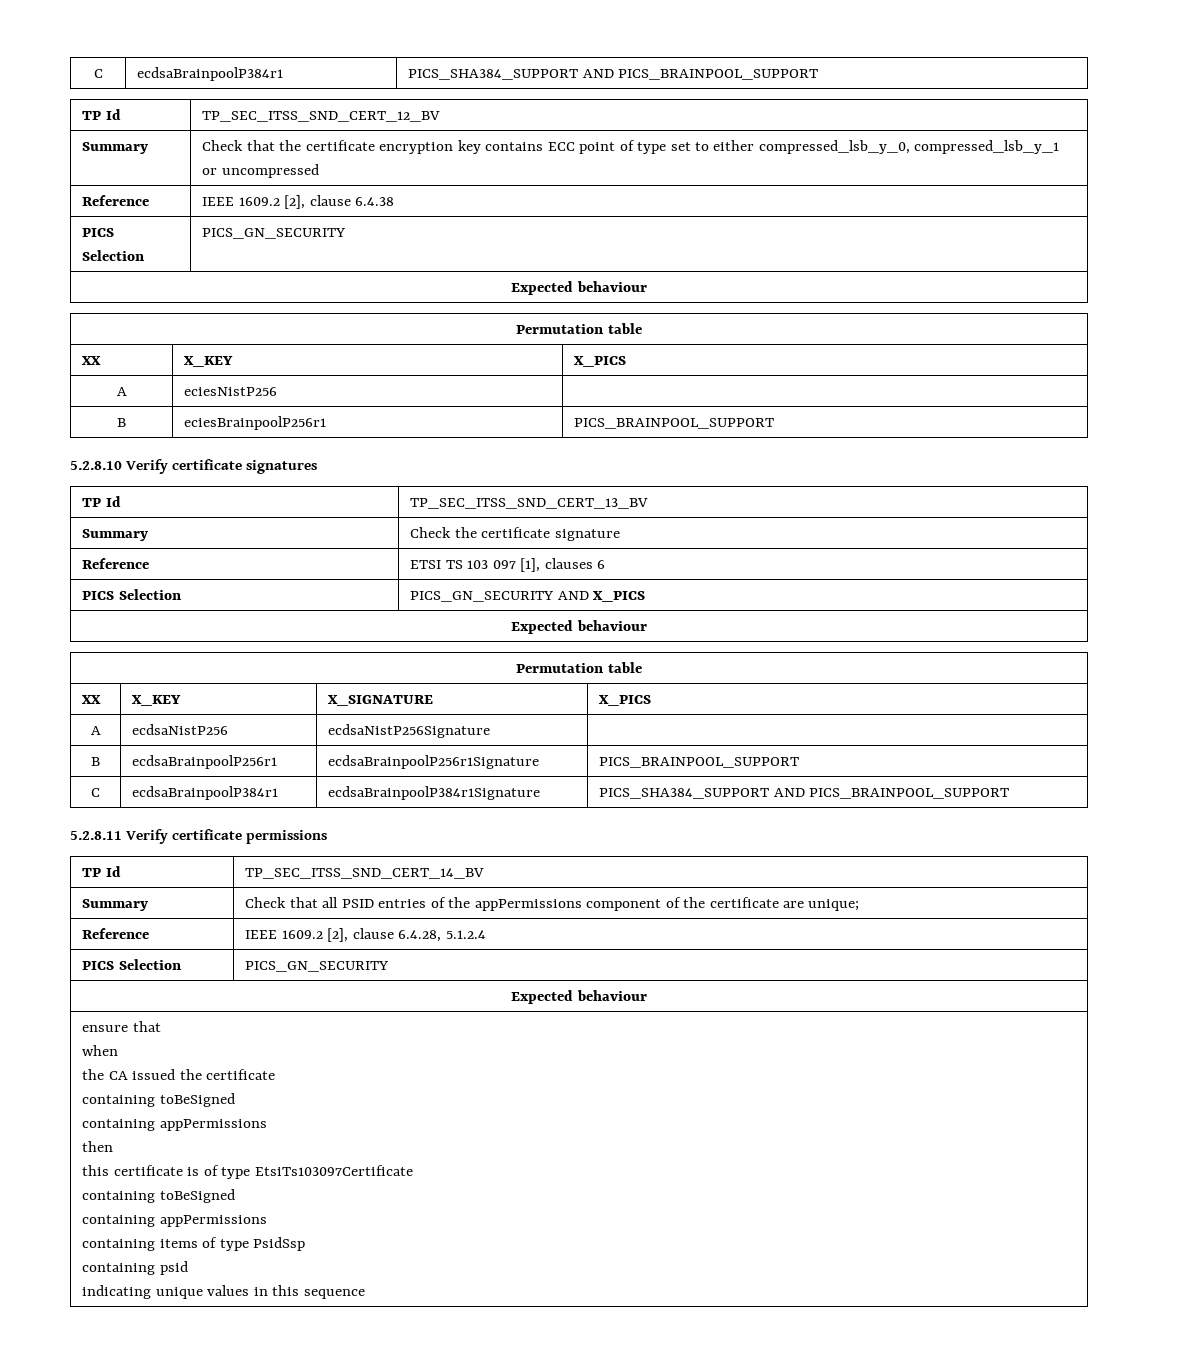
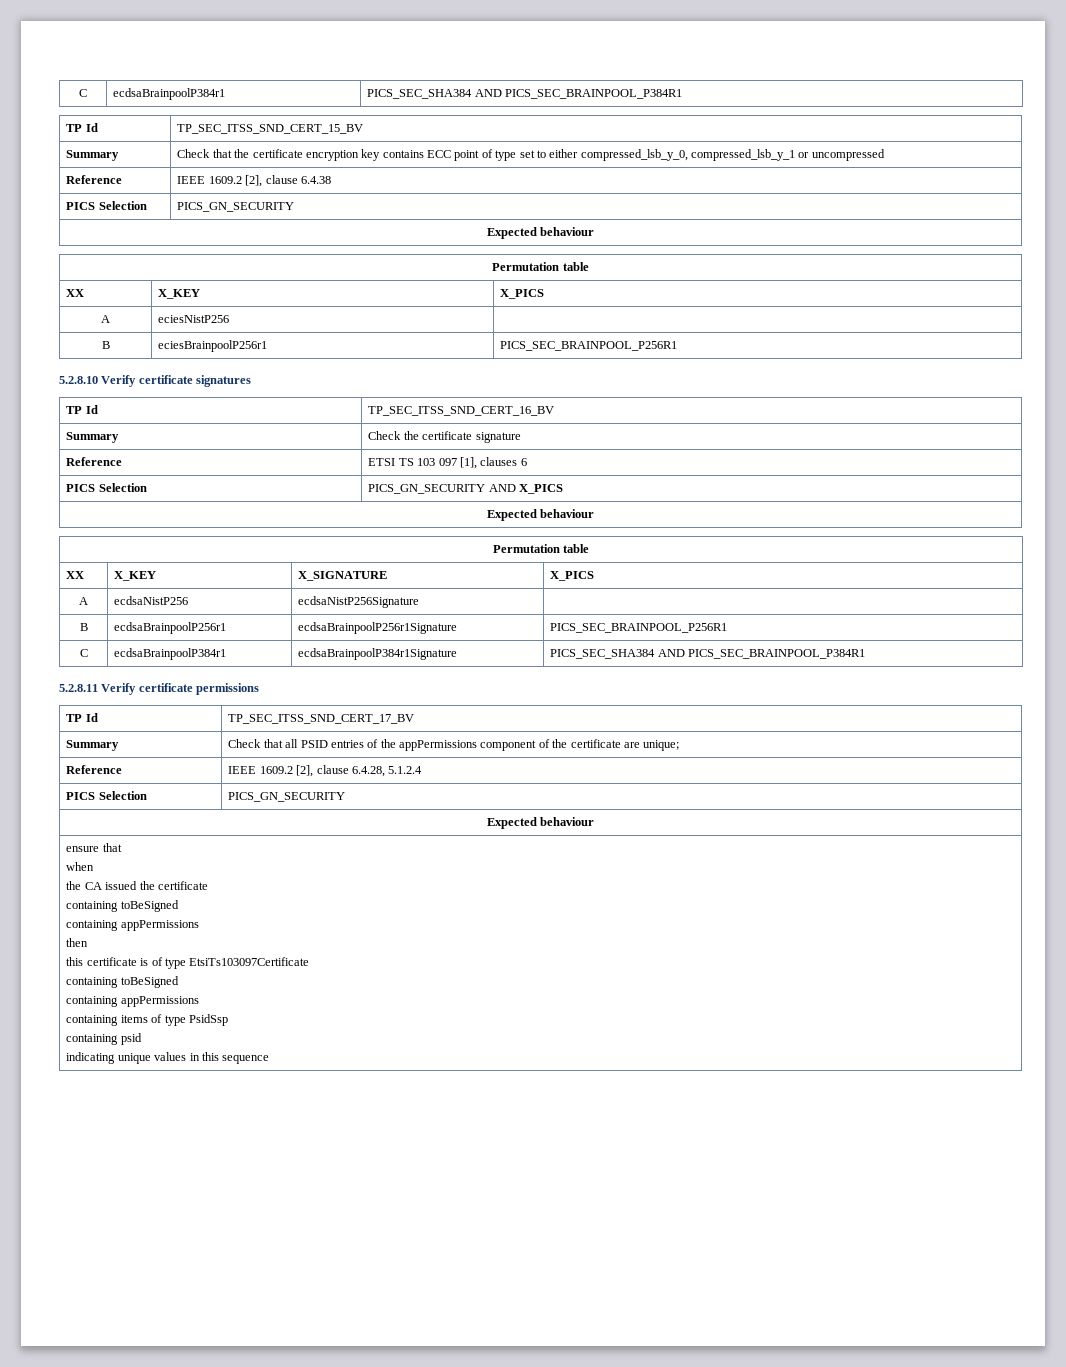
- C | ecdsaBrainpoolP384r1 | PICS_SHA384_SUPPORT AND PICS_BRAINPOOL_SUPPORT
- TP Id | TP_SEC_ITSS_SND_CERT_12_BV
+ C | ecdsaBrainpoolP384r1 | PICS_SEC_SHA384 AND PICS_SEC_BRAINPOOL_P384R1
+ TP Id | TP_SEC_ITSS_SND_CERT_15_BV
- B | eciesBrainpoolP256r1 | PICS_BRAINPOOL_SUPPORT
+ B | eciesBrainpoolP256r1 | PICS_SEC_BRAINPOOL_P256R1
- TP Id | TP_SEC_ITSS_SND_CERT_13_BV
+ TP Id | TP_SEC_ITSS_SND_CERT_16_BV
- B | ecdsaBrainpoolP256r1 | ecdsaBrainpoolP256r1Signature | PICS_BRAINPOOL_SUPPORT
+ B | ecdsaBrainpoolP256r1 | ecdsaBrainpoolP256r1Signature | PICS_SEC_BRAINPOOL_P256R1
- C | ecdsaBrainpoolP384r1 | ecdsaBrainpoolP384r1Signature | PICS_SHA384_SUPPORT AND PICS_BRAINPOOL_SUPPORT
+ C | ecdsaBrainpoolP384r1 | ecdsaBrainpoolP384r1Signature | PICS_SEC_SHA384 AND PICS_SEC_BRAINPOOL_P384R1
- TP Id | TP_SEC_ITSS_SND_CERT_14_BV
+ TP Id | TP_SEC_ITSS_SND_CERT_17_BV

